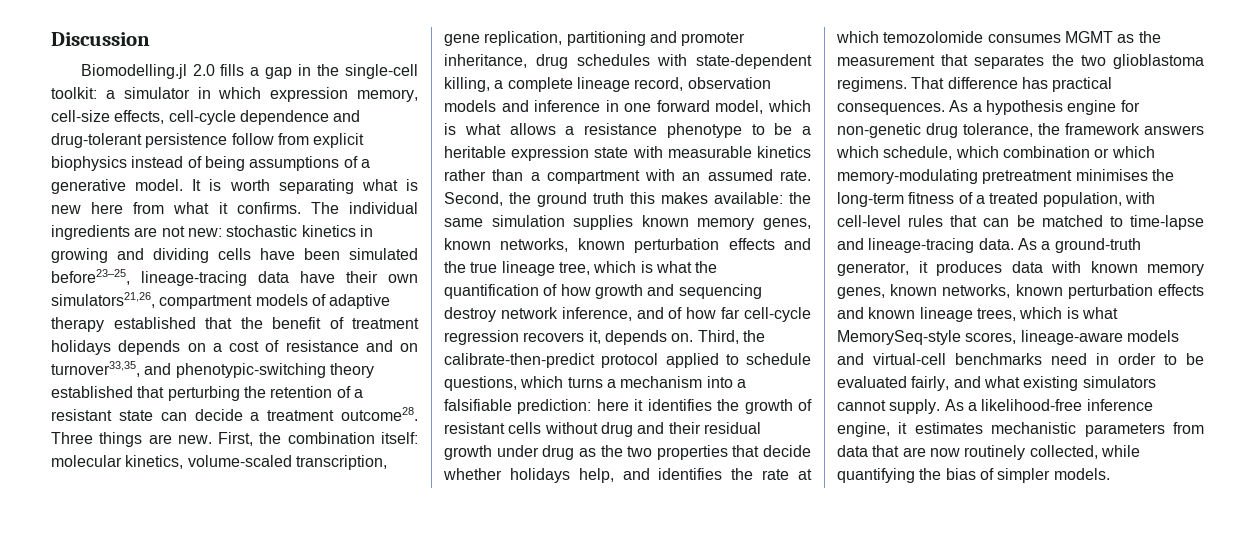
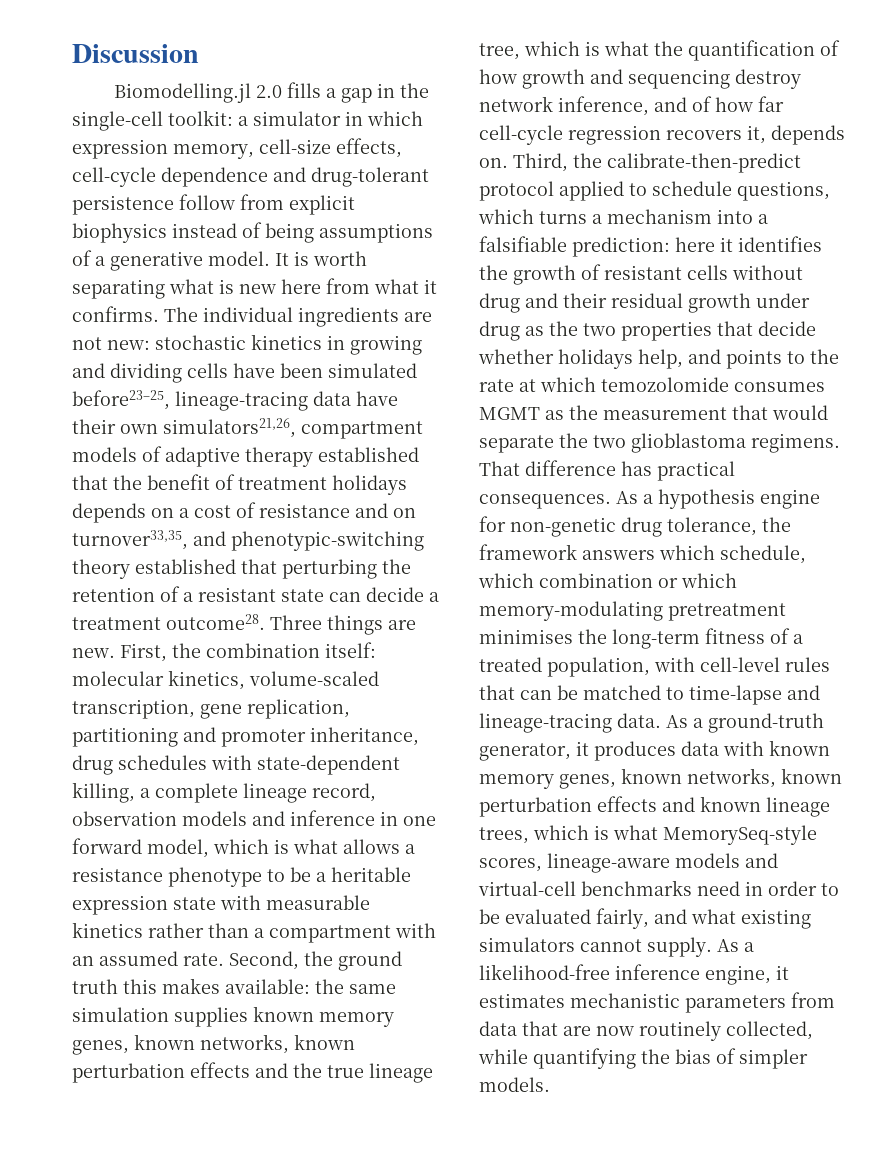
- Third, the calibrate-then-predict protocol applied to schedule questions, which turns a mechanism into a falsifiable prediction: here it identifies the growth of resistant cells without drug and their residual growth under drug as the two properties that decide whether holidays help, and identifies the rate at which temozolomide consumes MGMT as the measurement that separates the two glioblastoma regimens.
+ Third, the calibrate-then-predict protocol applied to schedule questions, which turns a mechanism into a falsifiable prediction: here it identifies the growth of resistant cells without drug and their residual growth under drug as the two properties that decide whether holidays help, and points to the rate at which temozolomide consumes MGMT as the measurement that would separate the two glioblastoma regimens.

